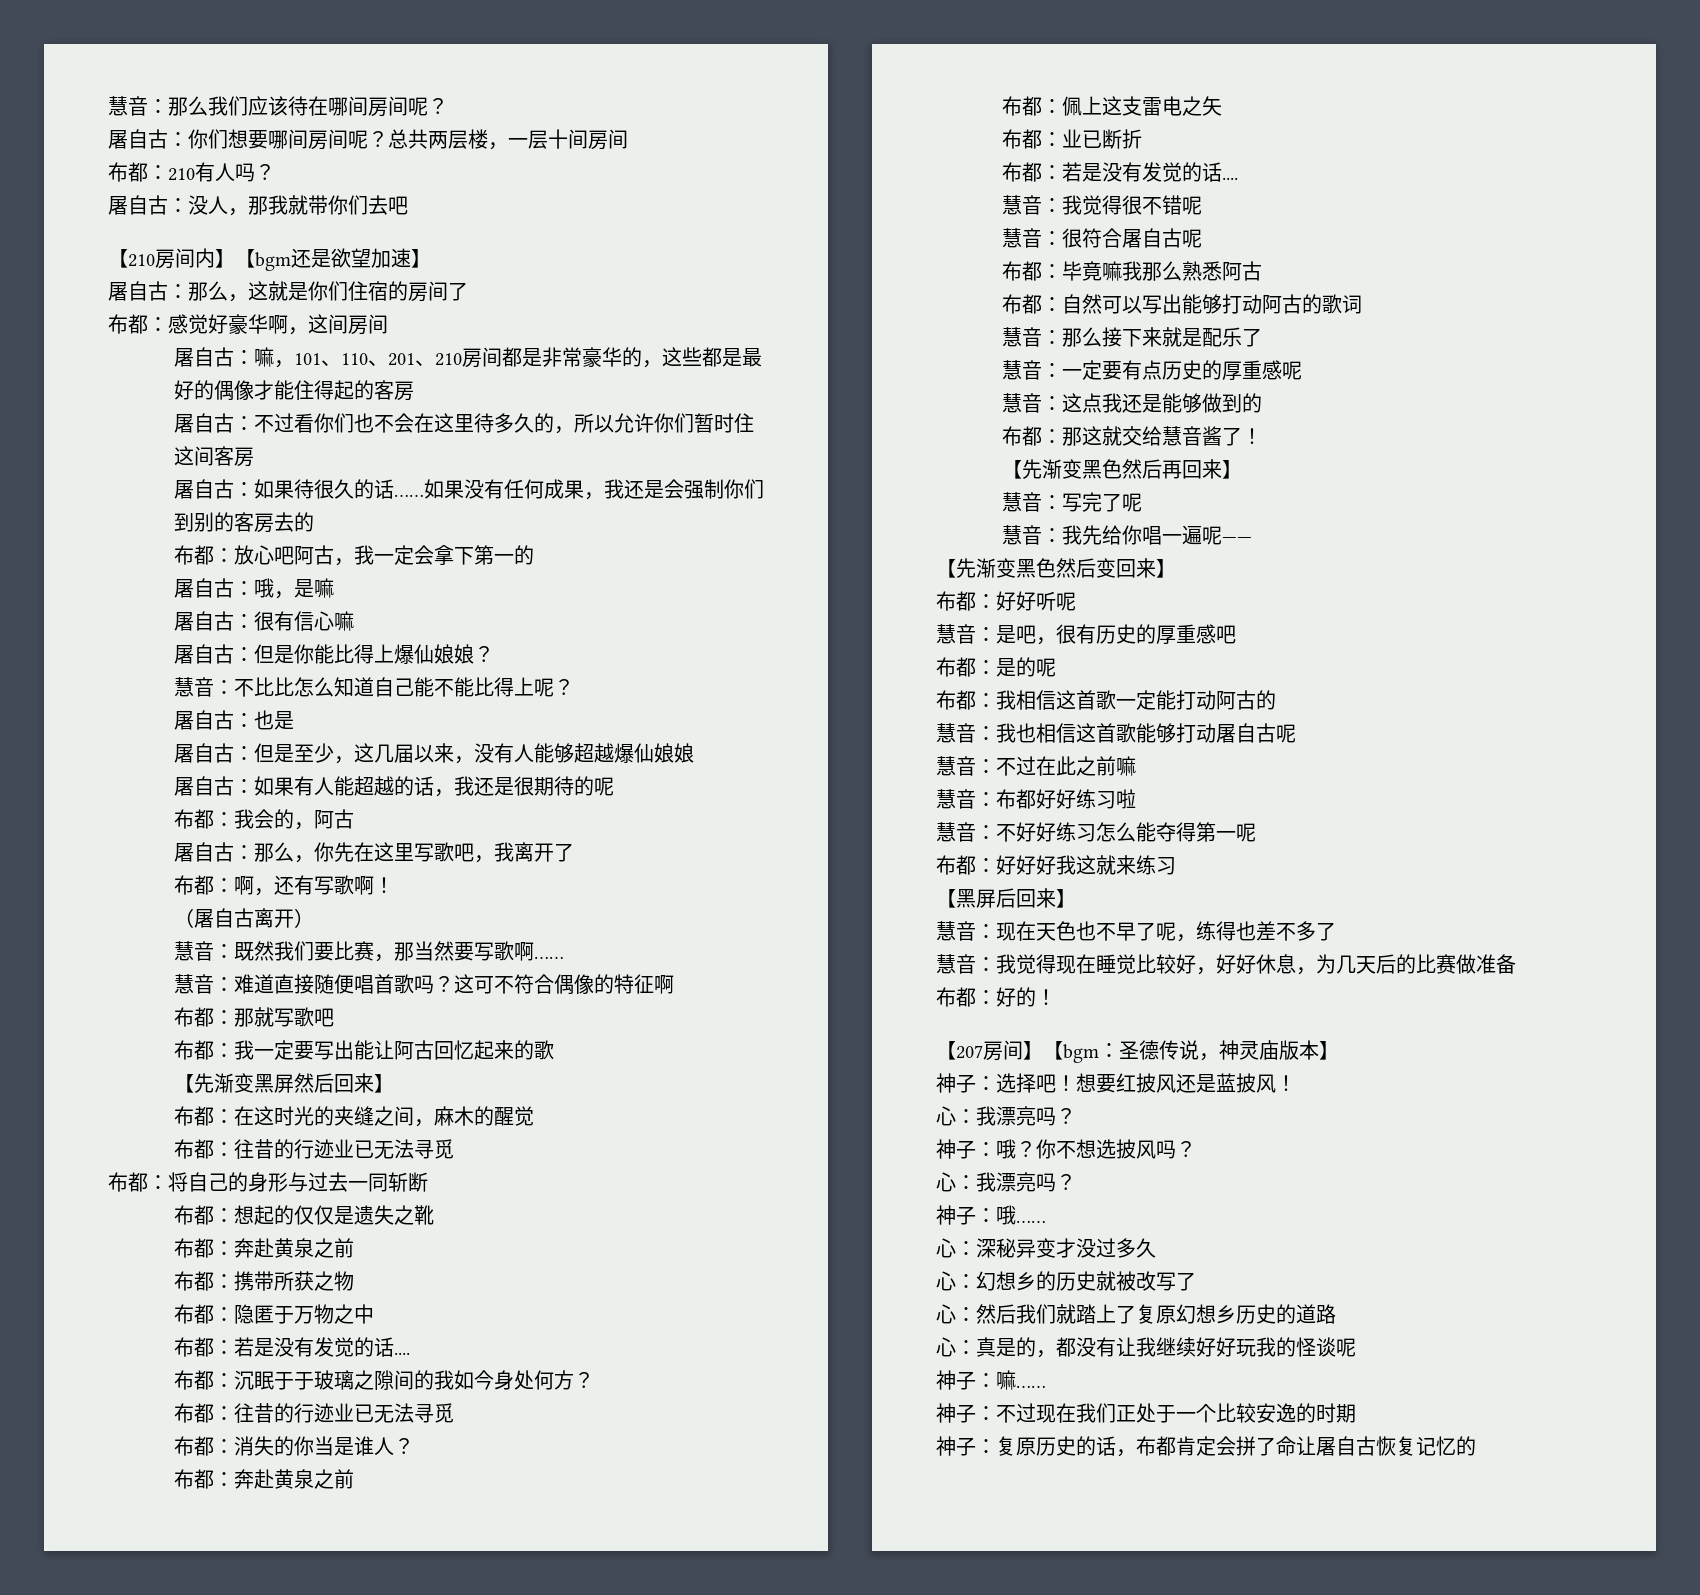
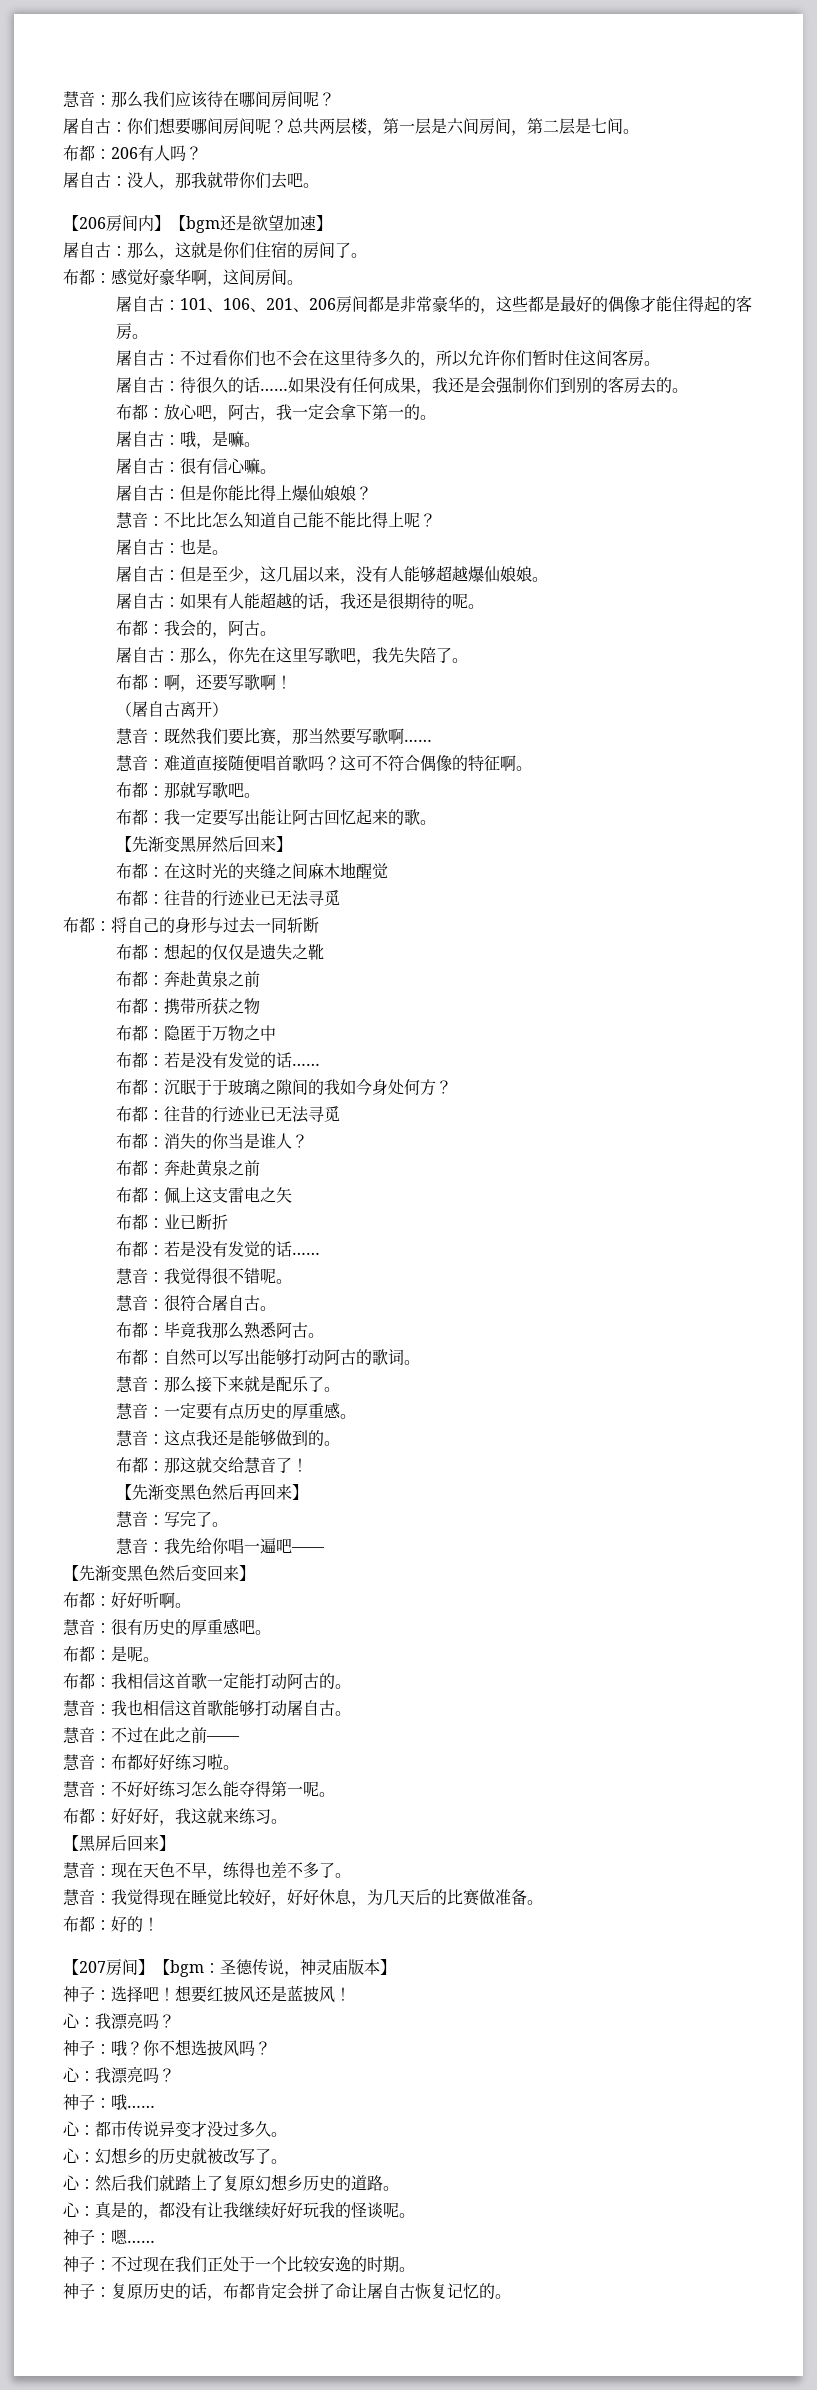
- 总共两层楼，一层十间房间
- 布都：210有人吗？
+ 总共两层楼，第一层是六间房间，第二层是七间。
+ 布都：206有人吗？
- 屠自古：没人，那我就带你们去吧
- 【210房间内】【bgm还是欲望加速】
+ 屠自古：没人，那我就带你们去吧。
+ 【206房间内】【bgm还是欲望加速】
- 屠自古：那么，这就是你们住宿的房间了
+ 屠自古：那么，这就是你们住宿的房间了。
- 布都：感觉好豪华啊，这间房间
- 屠自古：嘛，101、110、201、210房间都是非常豪华的，这些都是最好的偶像才能住得起的客房
+ 布都：感觉好豪华啊，这间房间。
+ 屠自古：101、106、201、206房间都是非常豪华的，这些都是最好的偶像才能住得起的客房。
- 屠自古：不过看你们也不会在这里待多久的，所以允许你们暂时住这间客房
- 屠自古：如果待很久的话……
+ 屠自古：不过看你们也不会在这里待多久的，所以允许你们暂时住这间客房。
+ 屠自古：待很久的话……
- 如果没有任何成果，我还是会强制你们到别的客房去的
+ 如果没有任何成果，我还是会强制你们到别的客房去的。
- 布都：放心吧阿古，我一定会拿下第一的
+ 布都：放心吧，阿古，我一定会拿下第一的。
- 屠自古：哦，是嘛
+ 屠自古：哦，是嘛。
- 屠自古：很有信心嘛
+ 屠自古：很有信心嘛。
- 屠自古：也是
+ 屠自古：也是。
- 屠自古：但是至少，这几届以来，没有人能够超越爆仙娘娘
+ 屠自古：但是至少，这几届以来，没有人能够超越爆仙娘娘。
- 屠自古：如果有人能超越的话，我还是很期待的呢
+ 屠自古：如果有人能超越的话，我还是很期待的呢。
- 布都：我会的，阿古
+ 布都：我会的，阿古。
- 屠自古：那么，你先在这里写歌吧，我离开了
+ 屠自古：那么，你先在这里写歌吧，我先失陪了。
- 布都：啊，还有写歌啊！
+ 布都：啊，还要写歌啊！
- 这可不符合偶像的特征啊
+ 这可不符合偶像的特征啊。
- 布都：那就写歌吧
+ 布都：那就写歌吧。
- 布都：我一定要写出能让阿古回忆起来的歌
+ 布都：我一定要写出能让阿古回忆起来的歌。
- 布都：在这时光的夹缝之间，麻木的醒觉
+ 布都：在这时光的夹缝之间麻木地醒觉
  布都：隐匿于万物之中
- 布都：若是没有发觉的话....
+ 布都：若是没有发觉的话……
  布都：业已断折
- 布都：若是没有发觉的话....
+ 布都：若是没有发觉的话……
- 慧音：我觉得很不错呢
+ 慧音：我觉得很不错呢。
- 慧音：很符合屠自古呢
+ 慧音：很符合屠自古。
- 布都：毕竟嘛我那么熟悉阿古
+ 布都：毕竟我那么熟悉阿古。
- 布都：自然可以写出能够打动阿古的歌词
+ 布都：自然可以写出能够打动阿古的歌词。
- 慧音：那么接下来就是配乐了
+ 慧音：那么接下来就是配乐了。
- 慧音：一定要有点历史的厚重感呢
+ 慧音：一定要有点历史的厚重感。
- 慧音：这点我还是能够做到的
+ 慧音：这点我还是能够做到的。
- 布都：那这就交给慧音酱了！
+ 布都：那这就交给慧音了！
- 慧音：写完了呢
+ 慧音：写完了。
- 慧音：我先给你唱一遍呢——
+ 慧音：我先给你唱一遍吧——
- 布都：好好听呢
- 慧音：是吧，很有历史的厚重感吧
+ 布都：好好听啊。
+ 慧音：很有历史的厚重感吧。
- 布都：是的呢
+ 布都：是呢。
- 布都：我相信这首歌一定能打动阿古的
+ 布都：我相信这首歌一定能打动阿古的。
- 慧音：我也相信这首歌能够打动屠自古呢
+ 慧音：我也相信这首歌能够打动屠自古。
- 慧音：不过在此之前嘛
+ 慧音：不过在此之前——
- 慧音：布都好好练习啦
+ 慧音：布都好好练习啦。
- 慧音：不好好练习怎么能夺得第一呢
+ 慧音：不好好练习怎么能夺得第一呢。
- 布都：好好好我这就来练习
+ 布都：好好好，我这就来练习。
- 慧音：现在天色也不早了呢，练得也差不多了
+ 慧音：现在天色不早，练得也差不多了。
- 慧音：我觉得现在睡觉比较好，好好休息，为几天后的比赛做准备
+ 慧音：我觉得现在睡觉比较好，好好休息，为几天后的比赛做准备。
- 心：深秘异变才没过多久
+ 心：都市传说异变才没过多久。
- 心：幻想乡的历史就被改写了
+ 心：幻想乡的历史就被改写了。
- 心：然后我们就踏上了复原幻想乡历史的道路
+ 心：然后我们就踏上了复原幻想乡历史的道路。
- 心：真是的，都没有让我继续好好玩我的怪谈呢
- 神子：嘛……
+ 心：真是的，都没有让我继续好好玩我的怪谈呢。
+ 神子：嗯……
- 神子：不过现在我们正处于一个比较安逸的时期
+ 神子：不过现在我们正处于一个比较安逸的时期。
- 神子：复原历史的话，布都肯定会拼了命让屠自古恢复记忆的
+ 神子：复原历史的话，布都肯定会拼了命让屠自古恢复记忆的。

